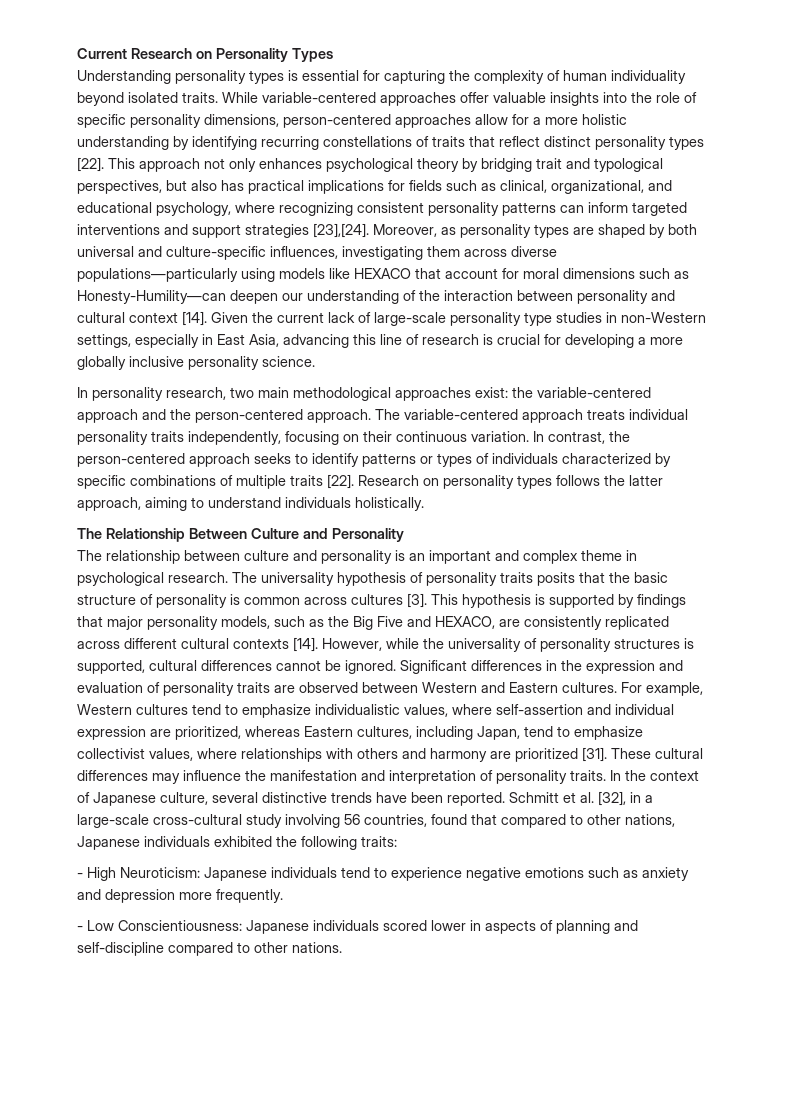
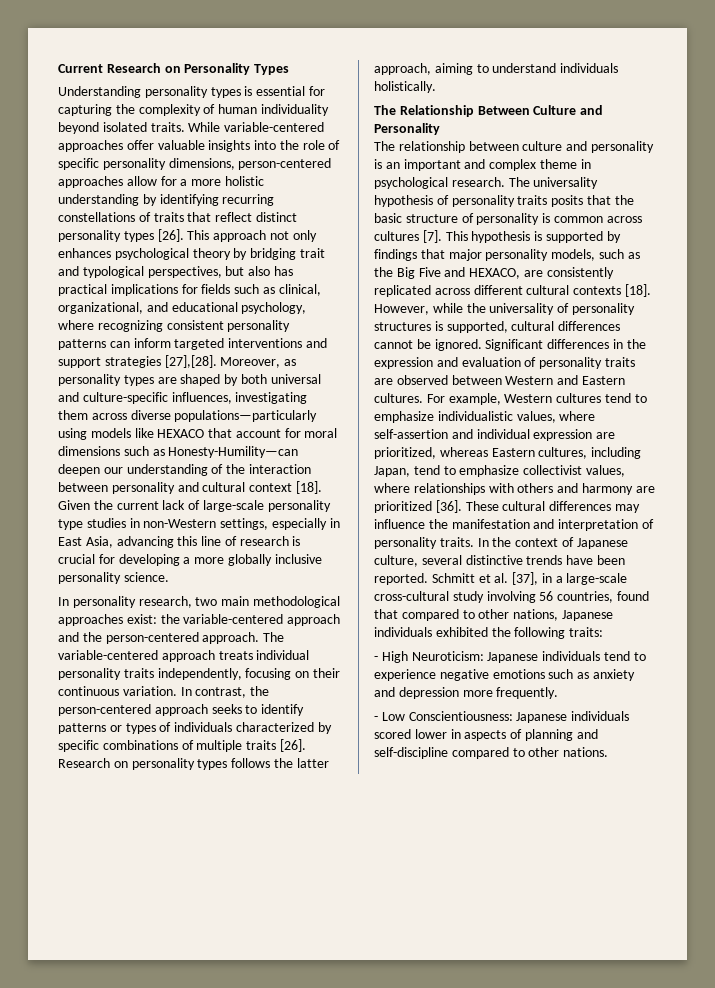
- While variable-centered approaches offer valuable insights into the role of specific personality dimensions, person-centered approaches allow for a more holistic understanding by identifying recurring constellations of traits that reflect distinct personality types [22].
+ While variable-centered approaches offer valuable insights into the role of specific personality dimensions, person-centered approaches allow for a more holistic understanding by identifying recurring constellations of traits that reflect distinct personality types [26].
- This approach not only enhances psychological theory by bridging trait and typological perspectives, but also has practical implications for fields such as clinical, organizational, and educational psychology, where recognizing consistent personality patterns can inform targeted interventions and support strategies [23],[24].
+ This approach not only enhances psychological theory by bridging trait and typological perspectives, but also has practical implications for fields such as clinical, organizational, and educational psychology, where recognizing consistent personality patterns can inform targeted interventions and support strategies [27],[28].
- Moreover, as personality types are shaped by both universal and culture-specific influences, investigating them across diverse populations—particularly using models like HEXACO that account for moral dimensions such as Honesty-Humility—can deepen our understanding of the interaction between personality and cultural context [14].
+ Moreover, as personality types are shaped by both universal and culture-specific influences, investigating them across diverse populations—particularly using models like HEXACO that account for moral dimensions such as Honesty-Humility—can deepen our understanding of the interaction between personality and cultural context [18].
- In contrast, the person-centered approach seeks to identify patterns or types of individuals characterized by specific combinations of multiple traits [22].
+ In contrast, the person-centered approach seeks to identify patterns or types of individuals characterized by specific combinations of multiple traits [26].
- The universality hypothesis of personality traits posits that the basic structure of personality is common across cultures [3].
+ The universality hypothesis of personality traits posits that the basic structure of personality is common across cultures [7].
- This hypothesis is supported by findings that major personality models, such as the Big Five and HEXACO, are consistently replicated across different cultural contexts [14].
+ This hypothesis is supported by findings that major personality models, such as the Big Five and HEXACO, are consistently replicated across different cultural contexts [18].
- For example, Western cultures tend to emphasize individualistic values, where self-assertion and individual expression are prioritized, whereas Eastern cultures, including Japan, tend to emphasize collectivist values, where relationships with others and harmony are prioritized [31].
+ For example, Western cultures tend to emphasize individualistic values, where self-assertion and individual expression are prioritized, whereas Eastern cultures, including Japan, tend to emphasize collectivist values, where relationships with others and harmony are prioritized [36].
- Schmitt et al. [32], in a large-scale cross-cultural study involving 56 countries, found that compared to other nations, Japanese individuals exhibited the following traits:
+ Schmitt et al. [37], in a large-scale cross-cultural study involving 56 countries, found that compared to other nations, Japanese individuals exhibited the following traits:

